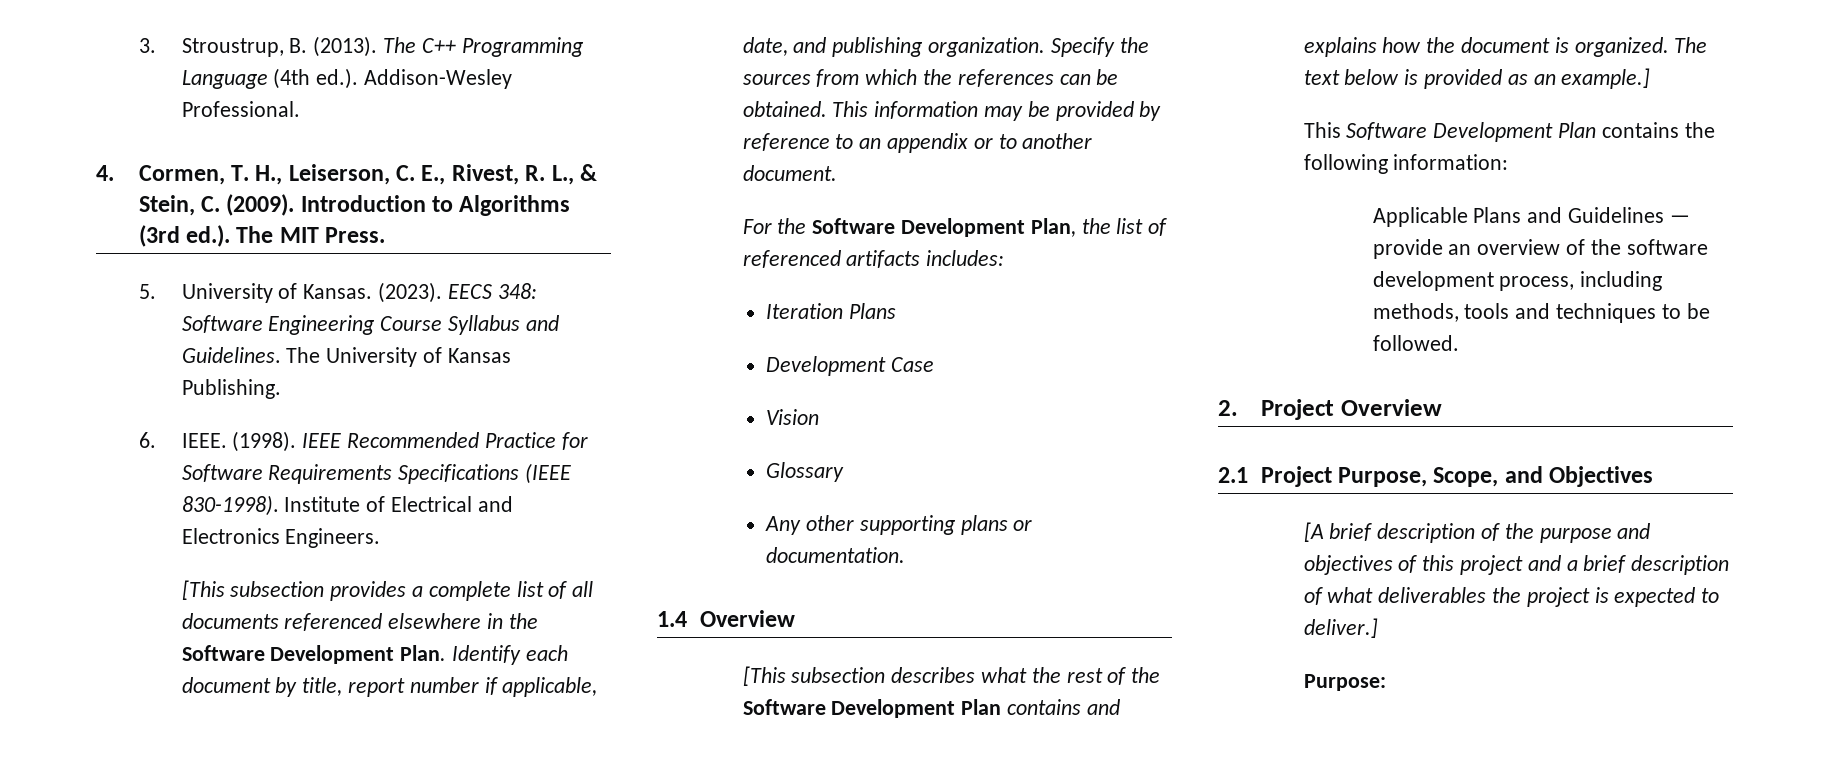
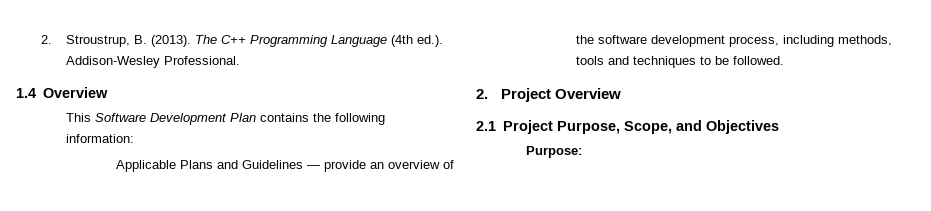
- 3. Stroustrup, B. (2013).
+ 2. Stroustrup, B. (2013).
- 4. Cormen, T. H., Leiserson, C. E., Rivest, R. L., & Stein, C. (2009). Introduction to Algorithms (3rd ed.). The MIT Press.
- 5. University of Kansas. (2023). EECS 348: Software Engineering Course Syllabus and Guidelines. The University of Kansas Publishing.
- 6. IEEE. (1998). IEEE Recommended Practice for Software Requirements Specifications (IEEE 830-1998). Institute of Electrical and Electronics Engineers.
- [This subsection provides a complete list of all documents referenced elsewhere in the Software Development Plan. Identify each document by title, report number if applicable, date, and publishing organization. Specify the sources from which the references can be obtained. This information may be provided by reference to an appendix or to another document.
- For the Software Development Plan, the list of referenced artifacts includes:
- Iteration Plans
- Development Case
- Vision
- Glossary
- Any other supporting plans or documentation.
  1.4 Overview
- [This subsection describes what the rest of the Software Development Plan contains and explains how the document is organized. The text below is provided as an example.]
- [A brief description of the purpose and objectives of this project and a brief description of what deliverables the project is expected to deliver.]

